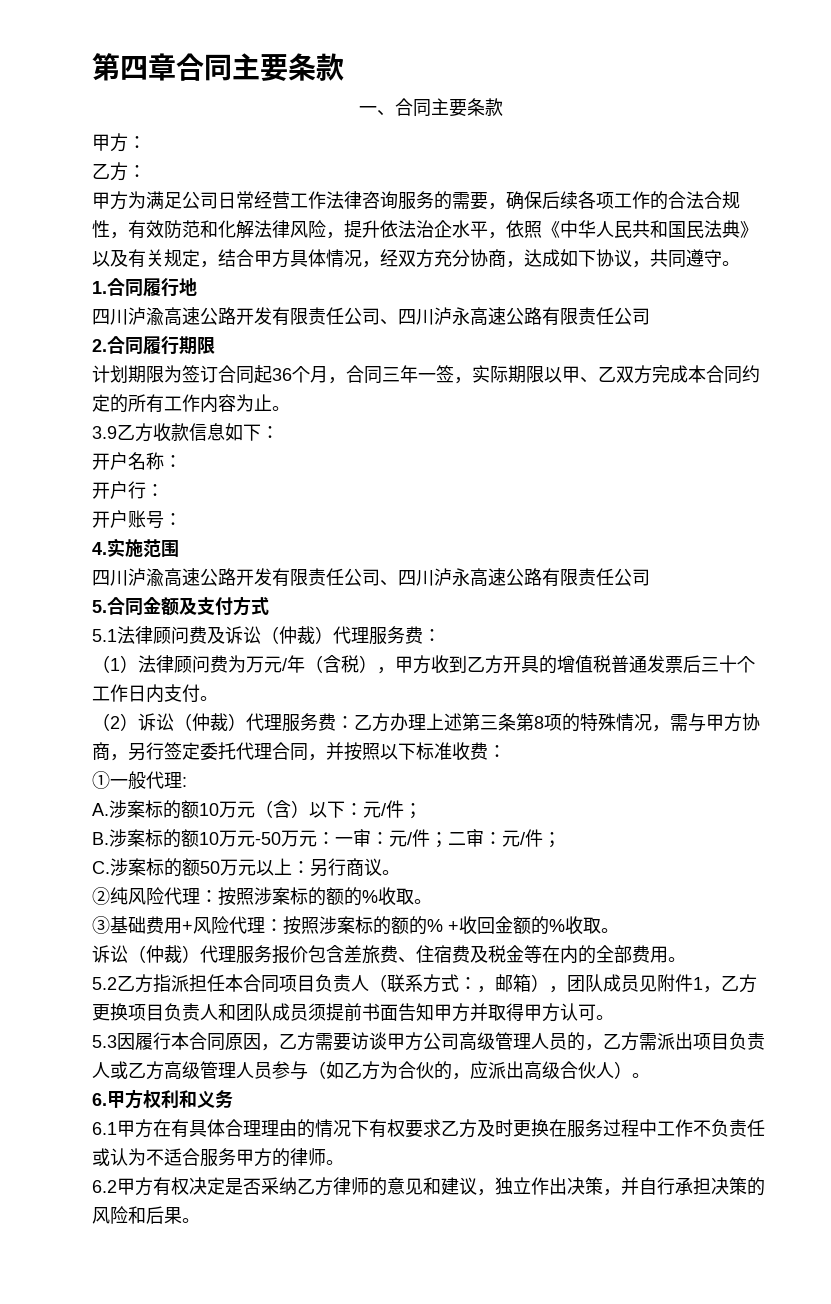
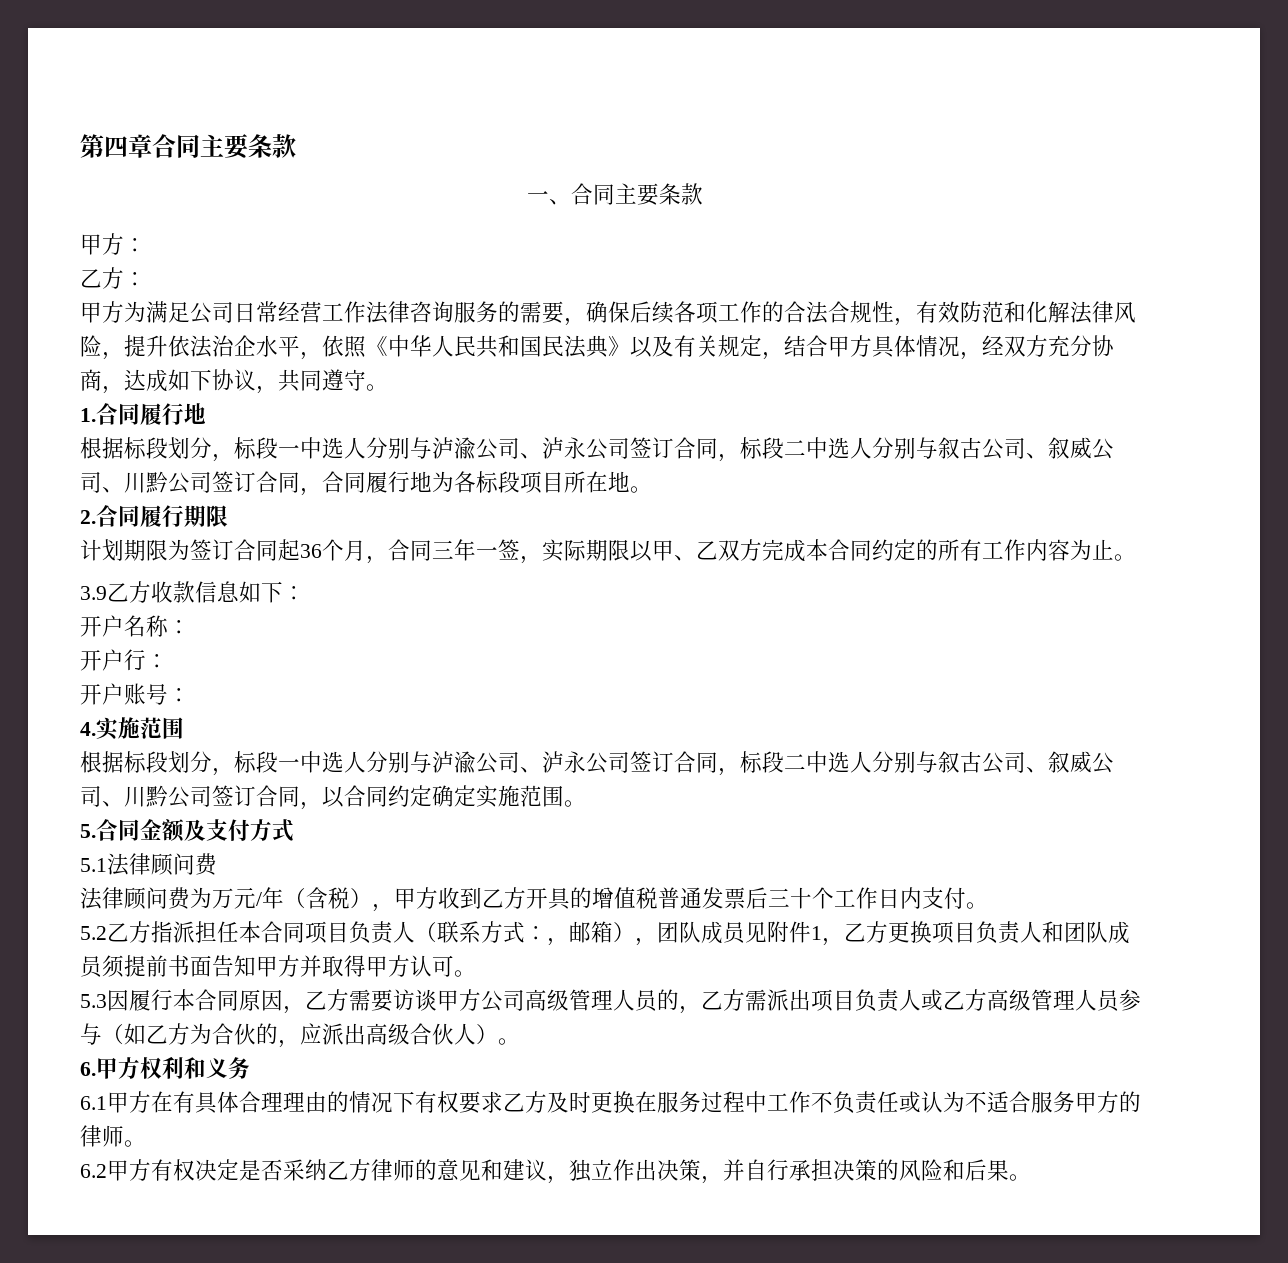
  1.合同履行地
- 四川泸渝高速公路开发有限责任公司、四川泸永高速公路有限责任公司
+ 根据标段划分，标段一中选人分别与泸渝公司、泸永公司签订合同，标段二中选人分别与叙古公司、叙威公司、川黔公司签订合同，合同履行地为各标段项目所在地。
  4.实施范围
- 四川泸渝高速公路开发有限责任公司、四川泸永高速公路有限责任公司
+ 根据标段划分，标段一中选人分别与泸渝公司、泸永公司签订合同，标段二中选人分别与叙古公司、叙威公司、川黔公司签订合同，以合同约定确定实施范围。
- 5.1法律顾问费及诉讼（仲裁）代理服务费：
- （1）法律顾问费为万元/年（含税），甲方收到乙方开具的增值税普通发票后三十个工作日内支付。
+ 5.1法律顾问费
+ 法律顾问费为万元/年（含税），甲方收到乙方开具的增值税普通发票后三十个工作日内支付。
- （2）诉讼（仲裁）代理服务费：乙方办理上述第三条第8项的特殊情况，需与甲方协商，另行签定委托代理合同，并按照以下标准收费：
- ①一般代理:
- A.涉案标的额10万元（含）以下：元/件；
- B.涉案标的额10万元-50万元：一审：元/件；二审：元/件；
- C.涉案标的额50万元以上：另行商议。
- ②纯风险代理：按照涉案标的额的%收取。
- ③基础费用+风险代理：按照涉案标的额的% +收回金额的%收取。
- 诉讼（仲裁）代理服务报价包含差旅费、住宿费及税金等在内的全部费用。

